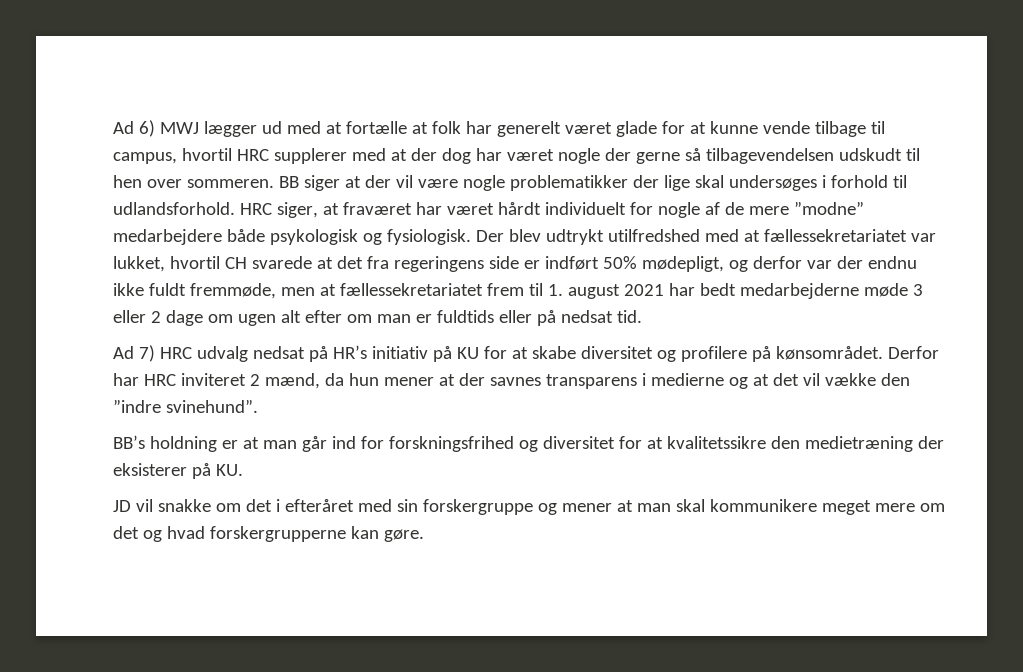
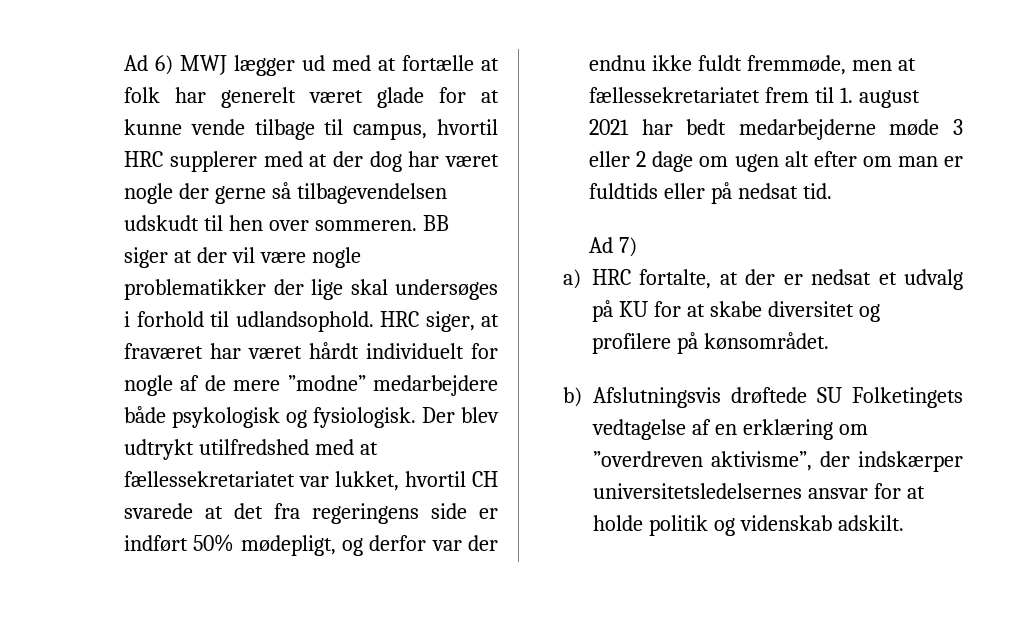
- BB siger at der vil være nogle problematikker der lige skal undersøges i forhold til udlandsforhold.
+ BB siger at der vil være nogle problematikker der lige skal undersøges i forhold til udlandsophold.
- Ad 7) HRC udvalg nedsat på HR’s initiativ på KU for at skabe diversitet og profilere på kønsområdet. Derfor har HRC inviteret 2 mænd, da hun mener at der savnes transparens i medierne og at det vil vække den ”indre svinehund”.
- BB’s holdning er at man går ind for forskningsfrihed og diversitet for at kvalitetssikre den medietræning der eksisterer på KU.
- JD vil snakke om det i efteråret med sin forskergruppe og mener at man skal kommunikere meget mere om det og hvad forskergrupperne kan gøre.
+ Ad 7)
+ a) HRC fortalte, at der er nedsat et udvalg på KU for at skabe diversitet og profilere på kønsområdet.
+ b) Afslutningsvis drøftede SU Folketingets vedtagelse af en erklæring om ”overdreven aktivisme”, der indskærper universitetsledelsernes ansvar for at holde politik og videnskab adskilt.

